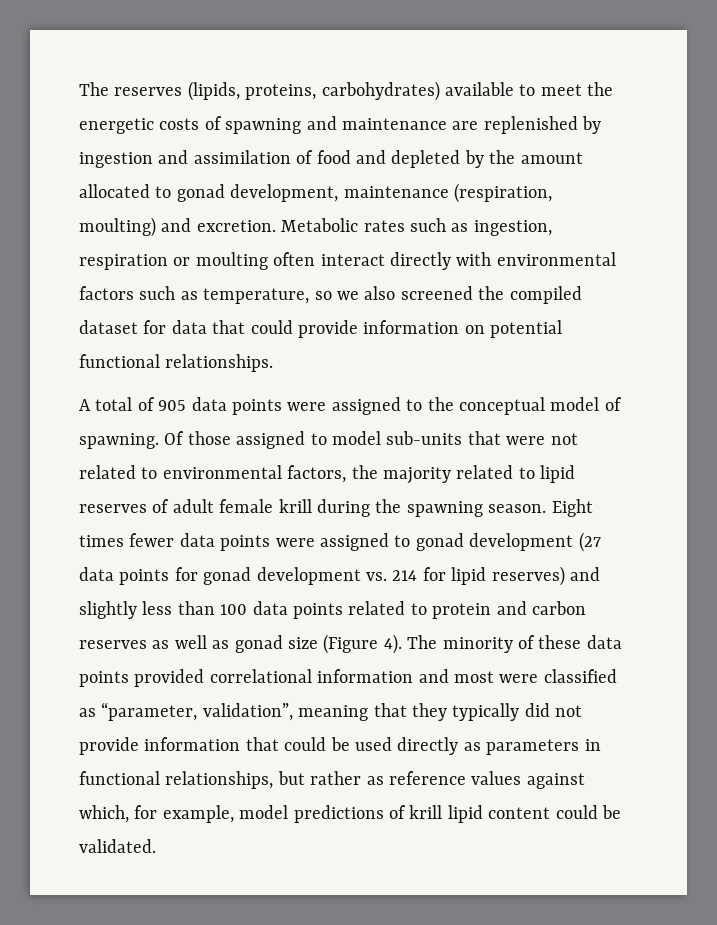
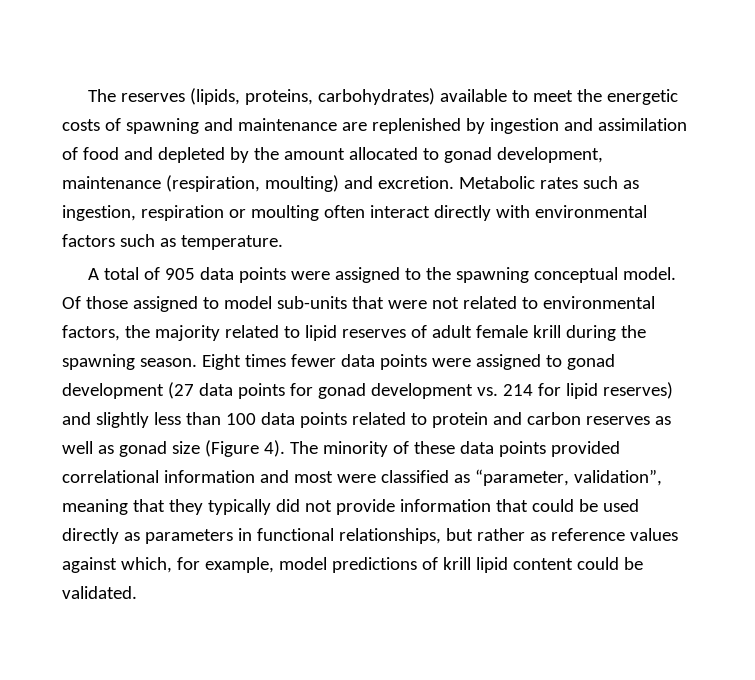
- Metabolic rates such as ingestion, respiration or moulting often interact directly with environmental factors such as temperature, so we also screened the compiled dataset for data that could provide information on potential functional relationships.
+ Metabolic rates such as ingestion, respiration or moulting often interact directly with environmental factors such as temperature.
- A total of 905 data points were assigned to the conceptual model of spawning.
+ A total of 905 data points were assigned to the spawning conceptual model.

